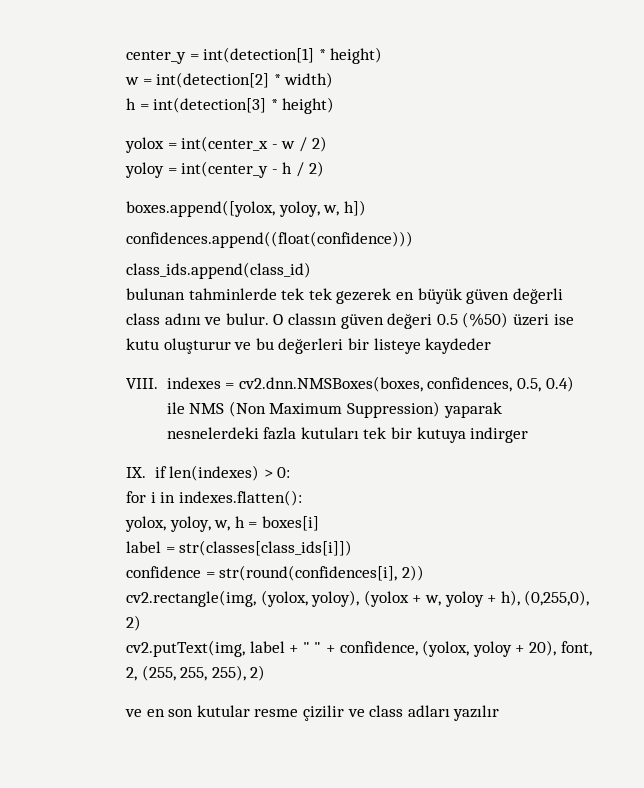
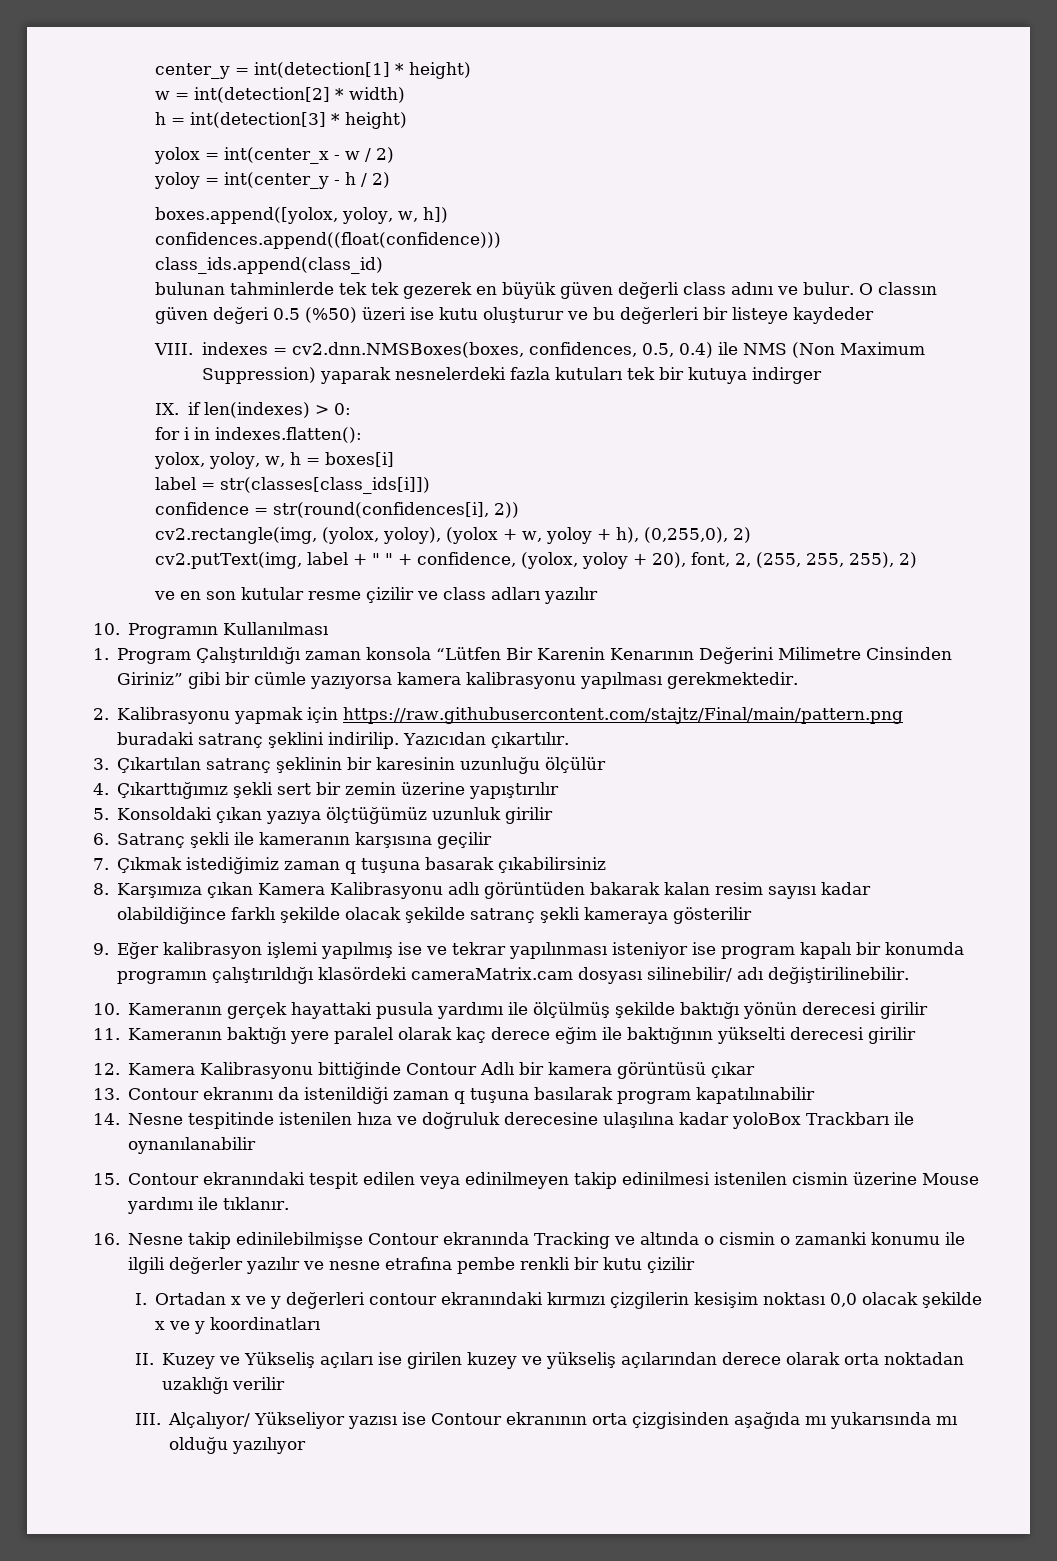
+ 10. Programın Kullanılması
+ 1. Program Çalıştırıldığı zaman konsola “Lütfen Bir Karenin Kenarının Değerini Milimetre Cinsinden Giriniz” gibi bir cümle yazıyorsa kamera kalibrasyonu yapılması gerekmektedir.
+ 2. Kalibrasyonu yapmak için https://raw.githubusercontent.com/stajtz/Final/main/pattern.png buradaki satranç şeklini indirilip. Yazıcıdan çıkartılır.
+ 3. Çıkartılan satranç şeklinin bir karesinin uzunluğu ölçülür
+ 4. Çıkarttığımız şekli sert bir zemin üzerine yapıştırılır
+ 5. Konsoldaki çıkan yazıya ölçtüğümüz uzunluk girilir
+ 6. Satranç şekli ile kameranın karşısına geçilir
+ 7. Çıkmak istediğimiz zaman q tuşuna basarak çıkabilirsiniz
+ 8. Karşımıza çıkan Kamera Kalibrasyonu adlı görüntüden bakarak kalan resim sayısı kadar olabildiğince farklı şekilde olacak şekilde satranç şekli kameraya gösterilir
+ 9. Eğer kalibrasyon işlemi yapılmış ise ve tekrar yapılınması isteniyor ise program kapalı bir konumda programın çalıştırıldığı klasördeki cameraMatrix.cam dosyası silinebilir/ adı değiştirilinebilir.
+ 10. Kameranın gerçek hayattaki pusula yardımı ile ölçülmüş şekilde baktığı yönün derecesi girilir
+ 11. Kameranın baktığı yere paralel olarak kaç derece eğim ile baktığının yükselti derecesi girilir
+ 12. Kamera Kalibrasyonu bittiğinde Contour Adlı bir kamera görüntüsü çıkar
+ 13. Contour ekranını da istenildiği zaman q tuşuna basılarak program kapatılınabilir
+ 14. Nesne tespitinde istenilen hıza ve doğruluk derecesine ulaşılına kadar yoloBox Trackbarı ile oynanılanabilir
+ 15. Contour ekranındaki tespit edilen veya edinilmeyen takip edinilmesi istenilen cismin üzerine Mouse yardımı ile tıklanır.
+ 16. Nesne takip edinilebilmişse Contour ekranında Tracking ve altında o cismin o zamanki konumu ile ilgili değerler yazılır ve nesne etrafına pembe renkli bir kutu çizilir
+ I. Ortadan x ve y değerleri contour ekranındaki kırmızı çizgilerin kesişim noktası 0,0 olacak şekilde x ve y koordinatları
+ II. Kuzey ve Yükseliş açıları ise girilen kuzey ve yükseliş açılarından derece olarak orta noktadan uzaklığı verilir
+ III. Alçalıyor/ Yükseliyor yazısı ise Contour ekranının orta çizgisinden aşağıda mı yukarısında mı olduğu yazılıyor

